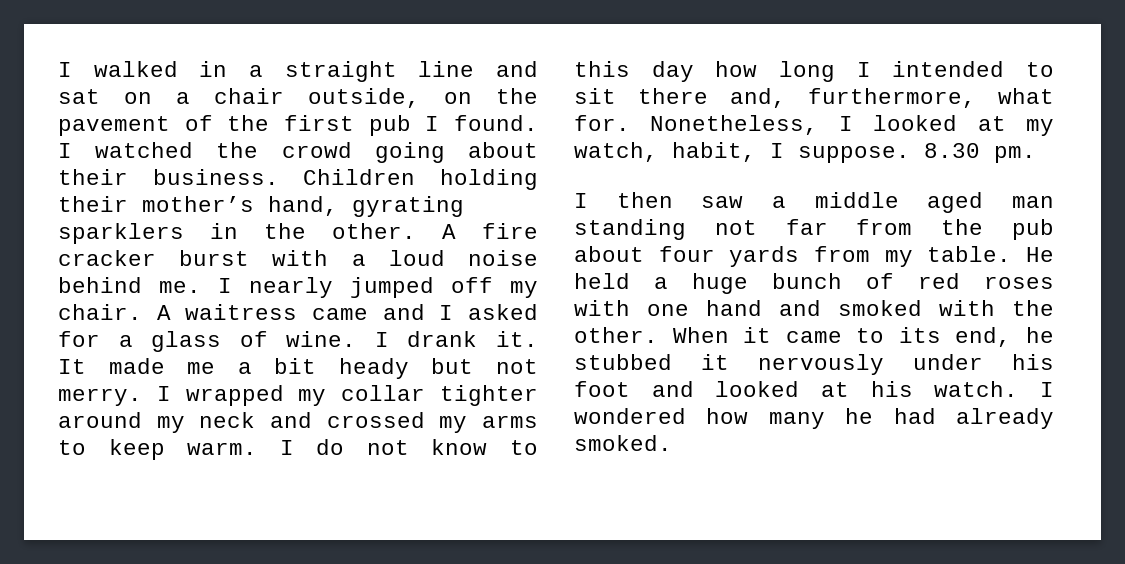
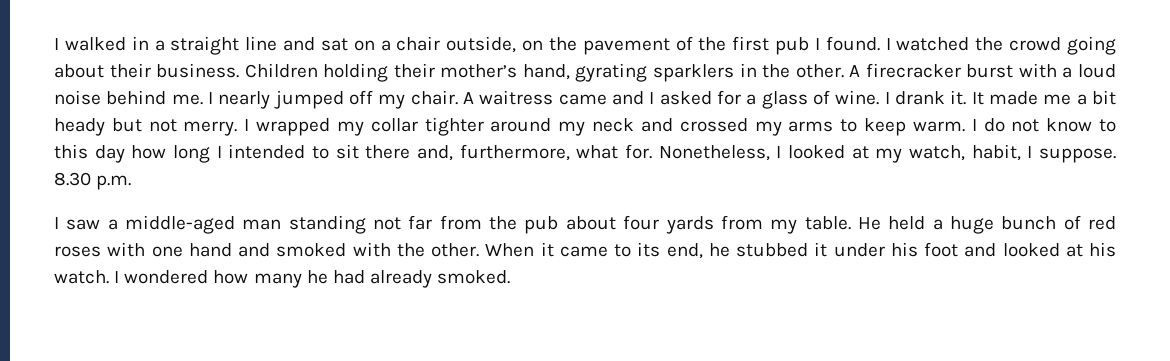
- A fire cracker burst with a loud noise behind me.
+ A firecracker burst with a loud noise behind me.
- 8.30 pm.
- I then saw a middle aged man standing not far from the pub about four yards from my table.
+ 8.30 p.m.
+ I saw a middle-aged man standing not far from the pub about four yards from my table.
- When it came to its end, he stubbed it nervously under his foot and looked at his watch.
+ When it came to its end, he stubbed it under his foot and looked at his watch.

